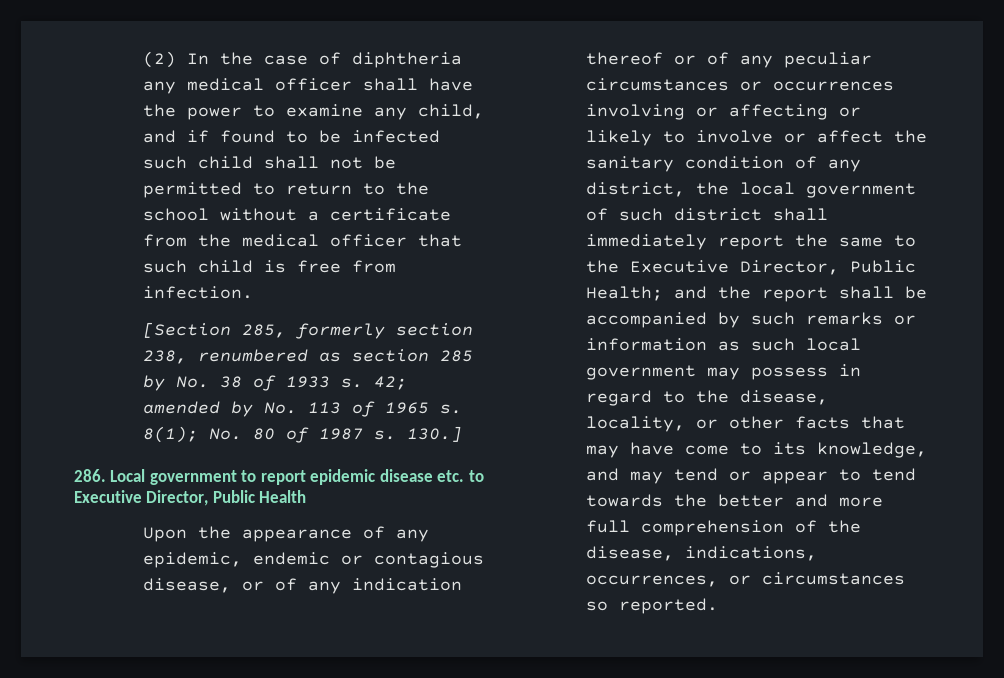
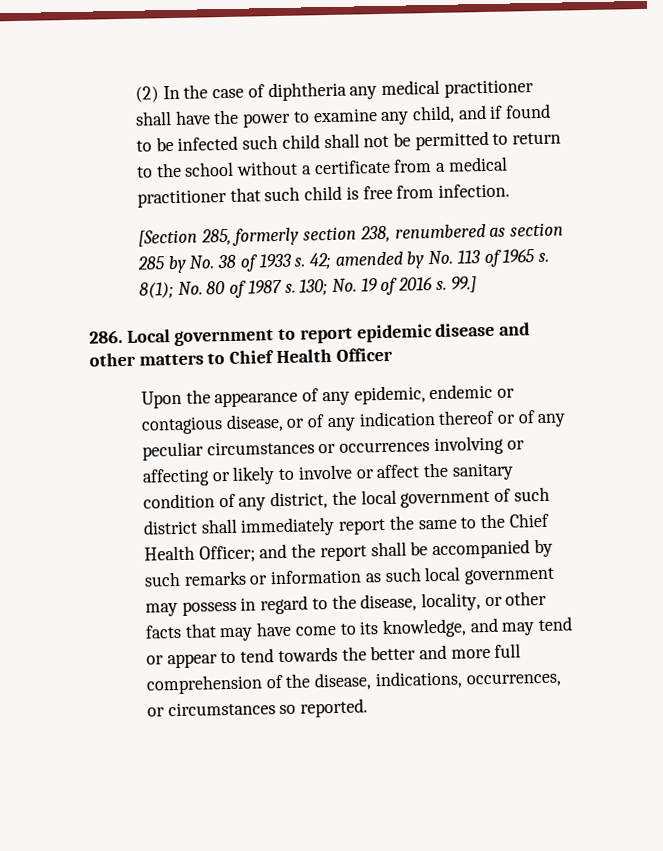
- (2) In the case of diphtheria any medical officer shall have the power to examine any child, and if found to be infected such child shall not be permitted to return to the school without a certificate from the medical officer that such child is free from infection.
+ (2) In the case of diphtheria any medical practitioner shall have the power to examine any child, and if found to be infected such child shall not be permitted to return to the school without a certificate from a medical practitioner that such child is free from infection.
- 130.]
+ 130; No. 19 of 2016 s. 99.]
- 286. Local government to report epidemic disease etc. to Executive Director, Public Health
+ 286. Local government to report epidemic disease and other matters to Chief Health Officer
- Upon the appearance of any epidemic, endemic or contagious disease, or of any indication thereof or of any peculiar circumstances or occurrences involving or affecting or likely to involve or affect the sanitary condition of any district, the local government of such district shall immediately report the same to the Executive Director, Public Health;
+ Upon the appearance of any epidemic, endemic or contagious disease, or of any indication thereof or of any peculiar circumstances or occurrences involving or affecting or likely to involve or affect the sanitary condition of any district, the local government of such district shall immediately report the same to the Chief Health Officer;

